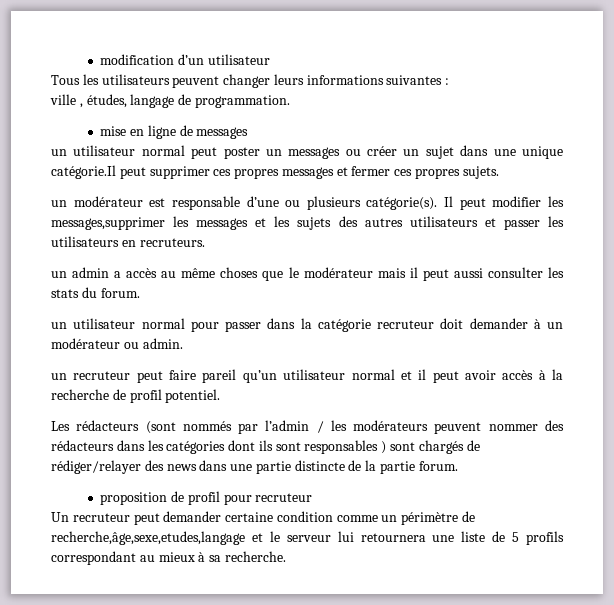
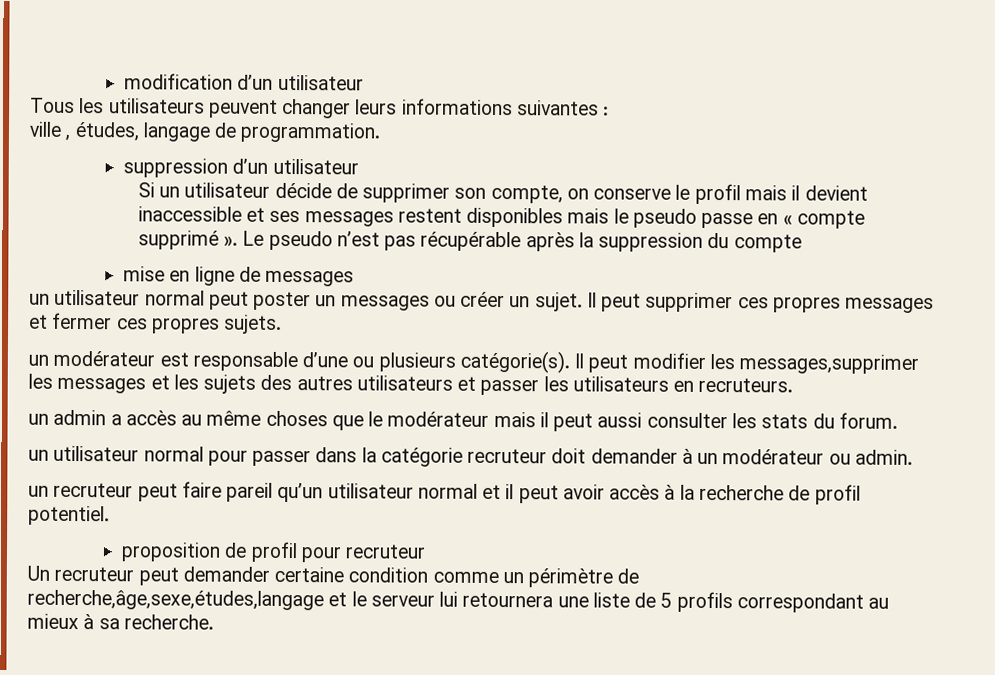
+ suppression d’un utilisateur
+ Si un utilisateur décide de supprimer son compte, on conserve le profil mais il devient inaccessible et ses messages restent disponibles mais le pseudo passe en « compte supprimé ». Le pseudo n’est pas récupérable après la suppression du compte
- un utilisateur normal peut poster un messages ou créer un sujet dans une unique catégorie.Il peut supprimer ces propres messages et fermer ces propres sujets.
+ un utilisateur normal peut poster un messages ou créer un sujet. Il peut supprimer ces propres messages et fermer ces propres sujets.
- Les rédacteurs (sont nommés par l’admin / les modérateurs peuvent nommer des rédacteurs dans les catégories dont ils sont responsables ) sont chargés de rédiger/relayer des news dans une partie distincte de la partie forum.
- Un recruteur peut demander certaine condition comme un périmètre de recherche,âge,sexe,etudes,langage et le serveur lui retournera une liste de 5 profils correspondant au mieux à sa recherche.
+ Un recruteur peut demander certaine condition comme un périmètre de recherche,âge,sexe,études,langage et le serveur lui retournera une liste de 5 profils correspondant au mieux à sa recherche.

